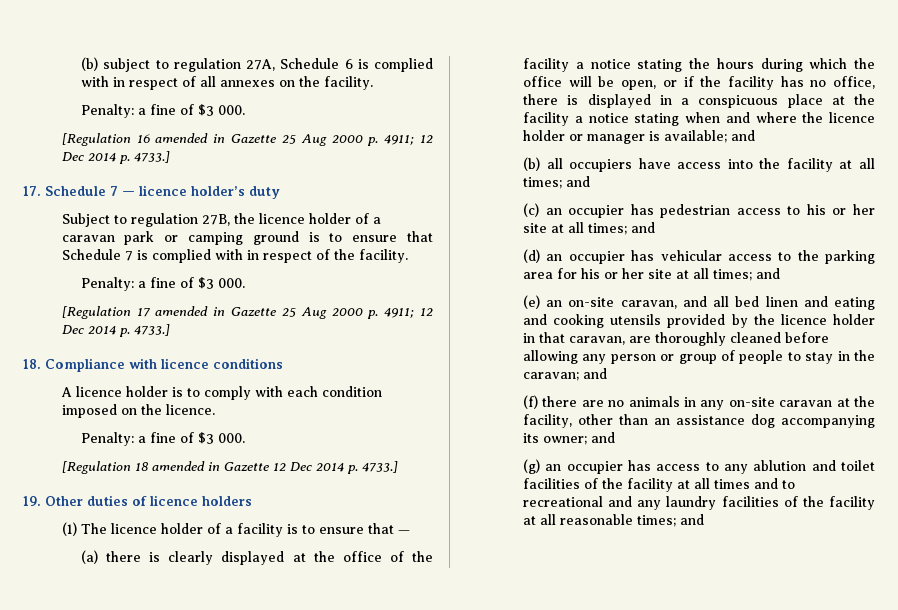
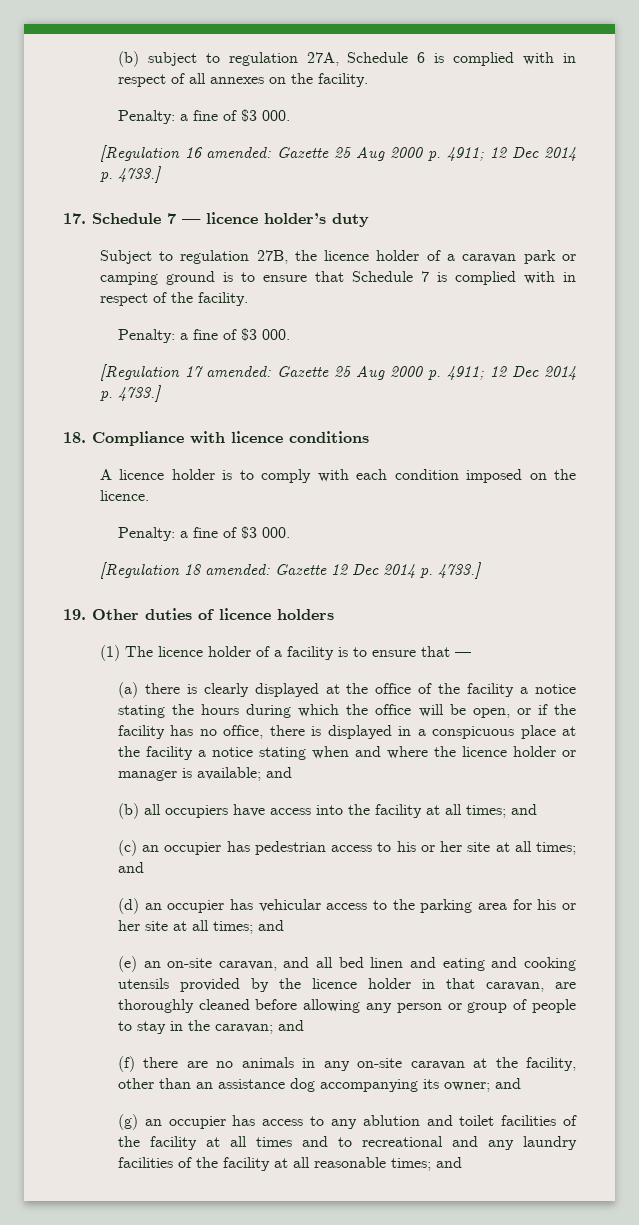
- [Regulation 16 amended in Gazette 25 Aug 2000 p. 4911; 12 Dec 2014 p. 4733.]
+ [Regulation 16 amended: Gazette 25 Aug 2000 p. 4911; 12 Dec 2014 p. 4733.]
- [Regulation 17 amended in Gazette 25 Aug 2000 p. 4911; 12 Dec 2014 p. 4733.]
+ [Regulation 17 amended: Gazette 25 Aug 2000 p. 4911; 12 Dec 2014 p. 4733.]
- [Regulation 18 amended in Gazette 12 Dec 2014 p. 4733.]
+ [Regulation 18 amended: Gazette 12 Dec 2014 p. 4733.]

